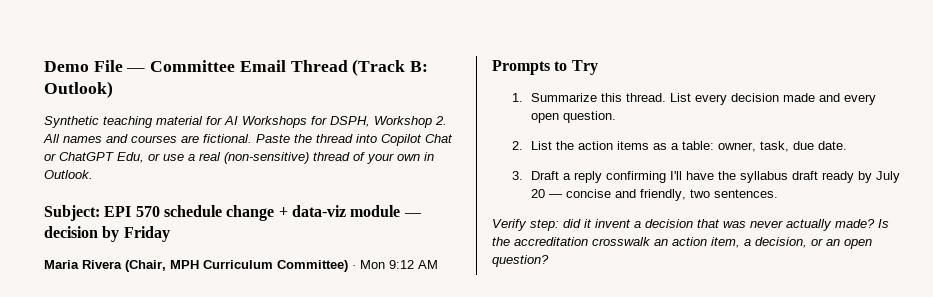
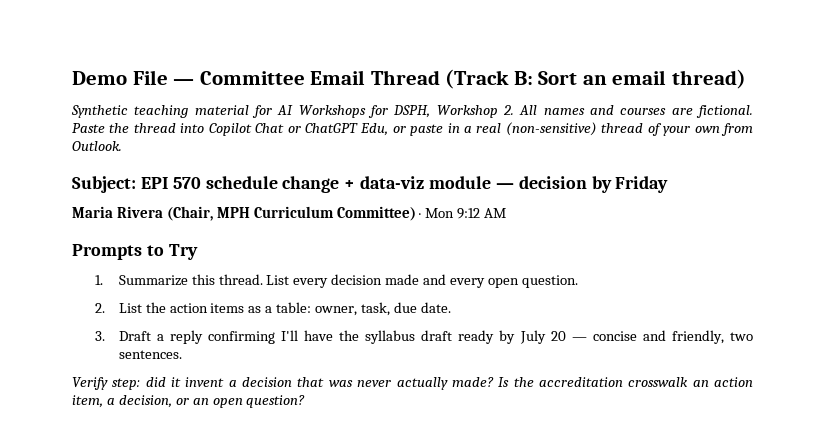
- Demo File — Committee Email Thread (Track B: Outlook)
+ Demo File — Committee Email Thread (Track B: Sort an email thread)
- Paste the thread into Copilot Chat or ChatGPT Edu, or use a real (non-sensitive) thread of your own in Outlook.
+ Paste the thread into Copilot Chat or ChatGPT Edu, or paste in a real (non-sensitive) thread of your own from Outlook.

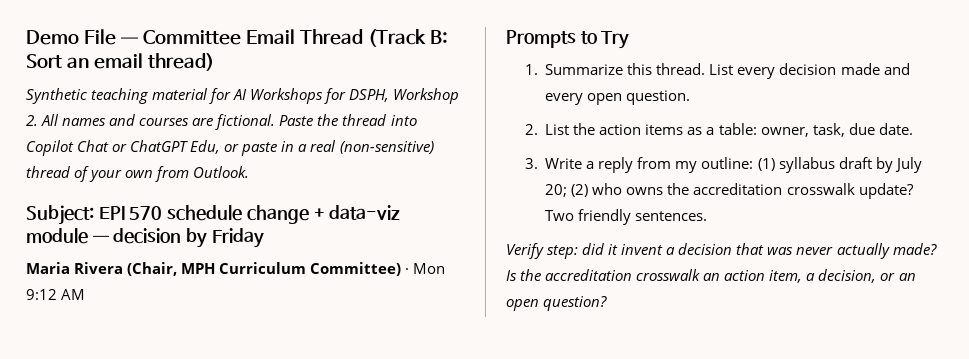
- 3. Draft a reply confirming I'll have the syllabus draft ready by July 20 — concise and friendly, two sentences.
+ 3. Write a reply from my outline: (1) syllabus draft by July 20; (2) who owns the accreditation crosswalk update? Two friendly sentences.

